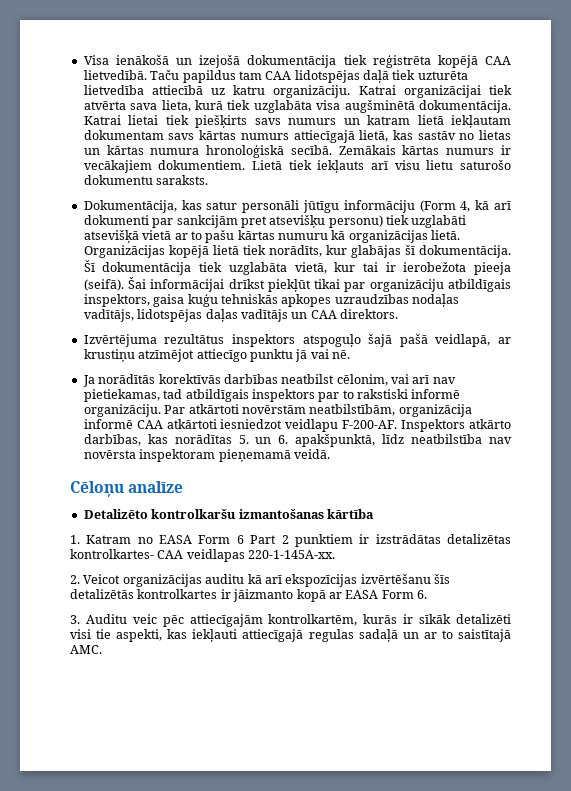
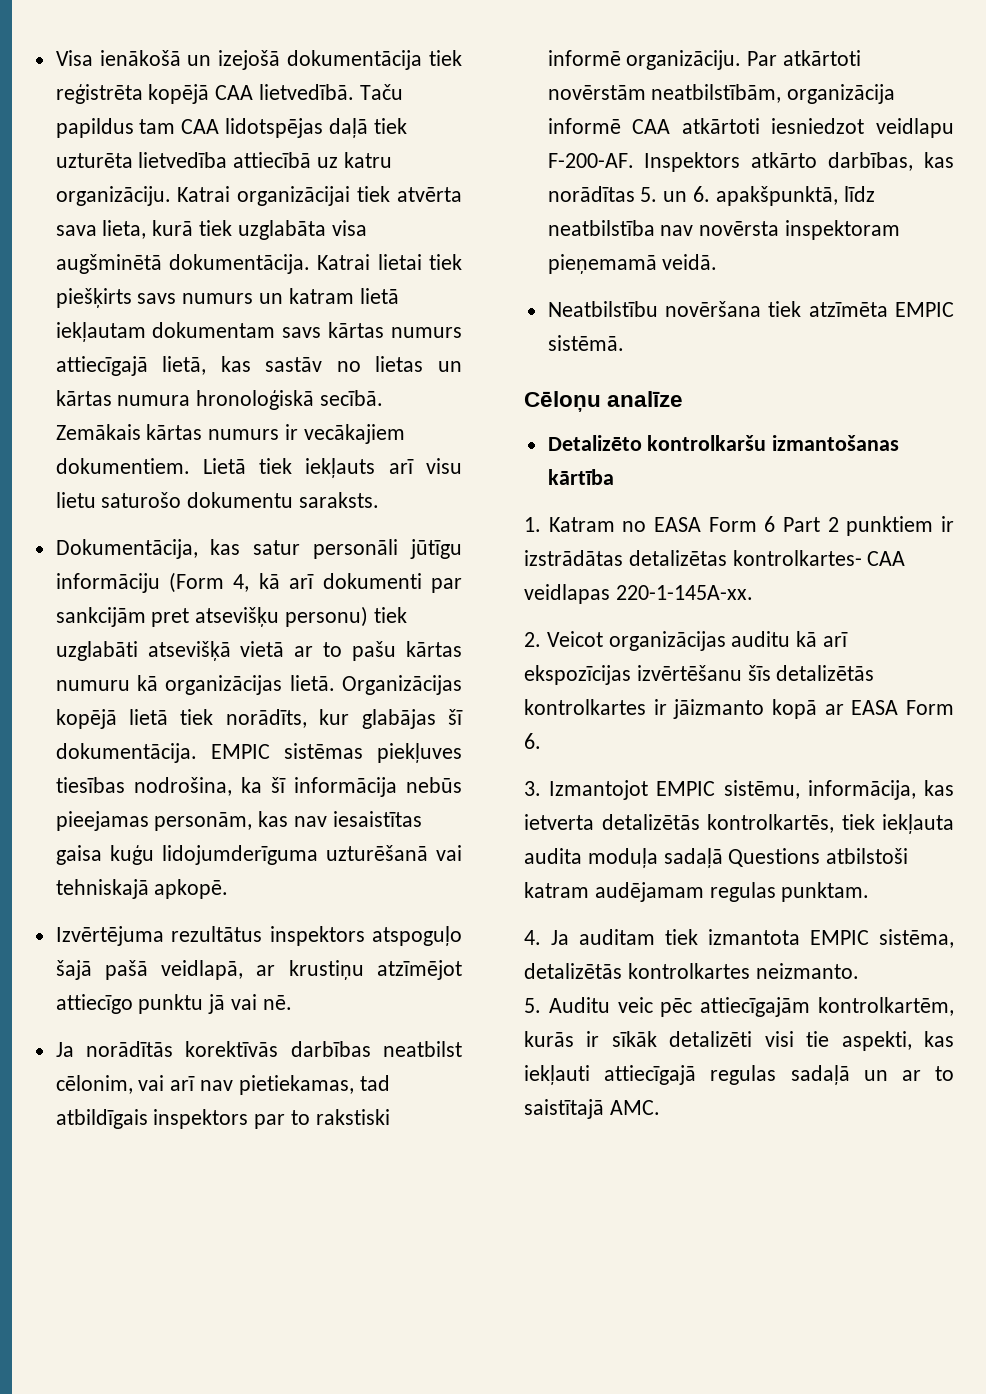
- Šī dokumentācija tiek uzglabāta vietā, kur tai ir ierobežota pieeja (seifā). Šai informācijai drīkst piekļūt tikai par organizāciju atbildīgais inspektors, gaisa kuģu tehniskās apkopes uzraudzības nodaļas vadītājs, lidotspējas daļas vadītājs un CAA direktors.
+ EMPIC sistēmas piekļuves tiesības nodrošina, ka šī informācija nebūs pieejamas personām, kas nav iesaistītas gaisa kuģu lidojumderīguma uzturēšanā vai tehniskajā apkopē.
+ Neatbilstību novēršana tiek atzīmēta EMPIC sistēmā.
- 3. Auditu veic pēc attiecīgajām kontrolkartēm, kurās ir sīkāk detalizēti visi tie aspekti, kas iekļauti attiecīgajā regulas sadaļā un ar to saistītajā AMC.
+ 3. Izmantojot EMPIC sistēmu, informācija, kas ietverta detalizētās kontrolkartēs, tiek iekļauta audita moduļa sadaļā Questions atbilstoši katram audējamam regulas punktam.
+ 4. Ja auditam tiek izmantota EMPIC sistēma, detalizētās kontrolkartes neizmanto.
+ 5. Auditu veic pēc attiecīgajām kontrolkartēm, kurās ir sīkāk detalizēti visi tie aspekti, kas iekļauti attiecīgajā regulas sadaļā un ar to saistītajā AMC.

